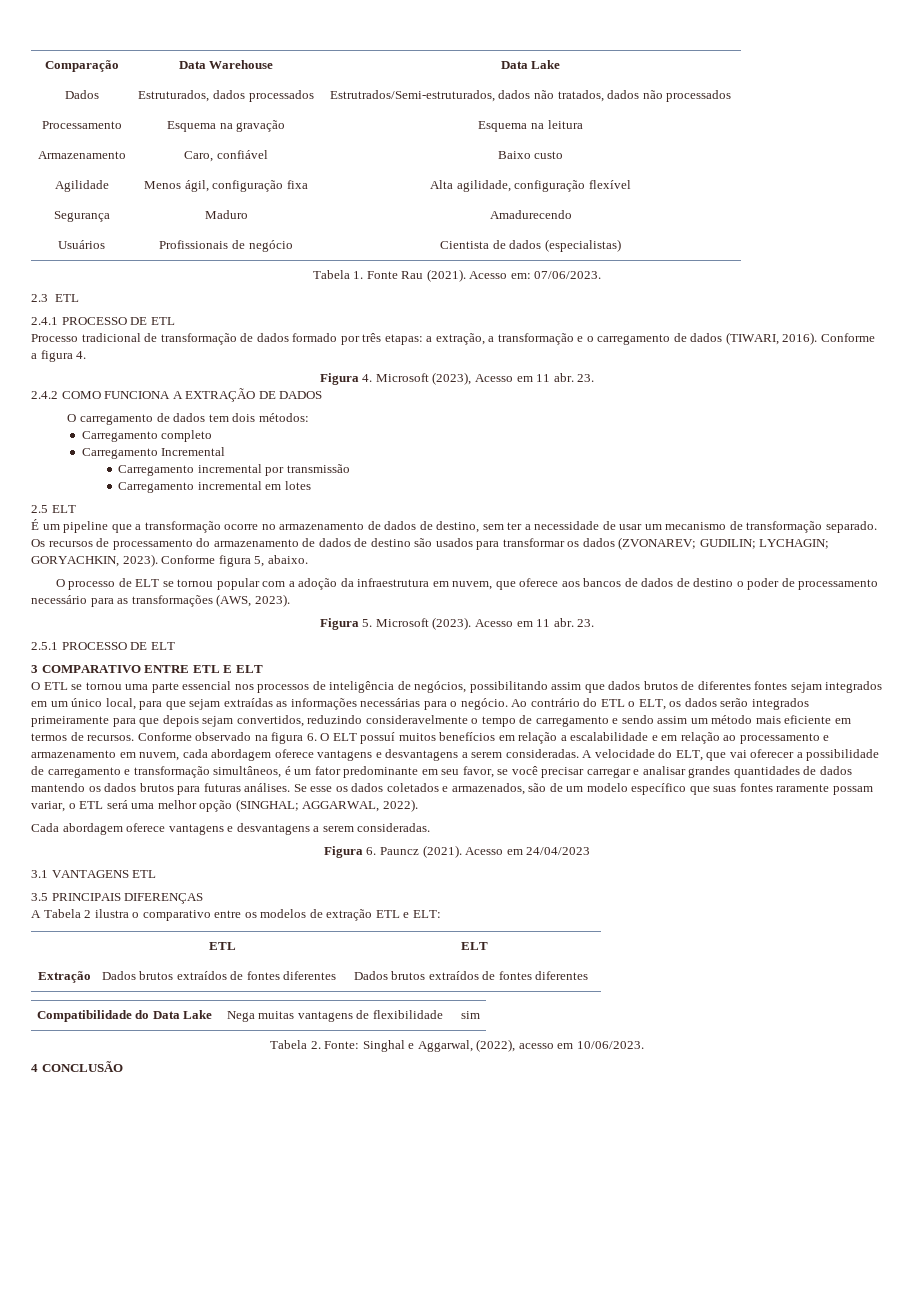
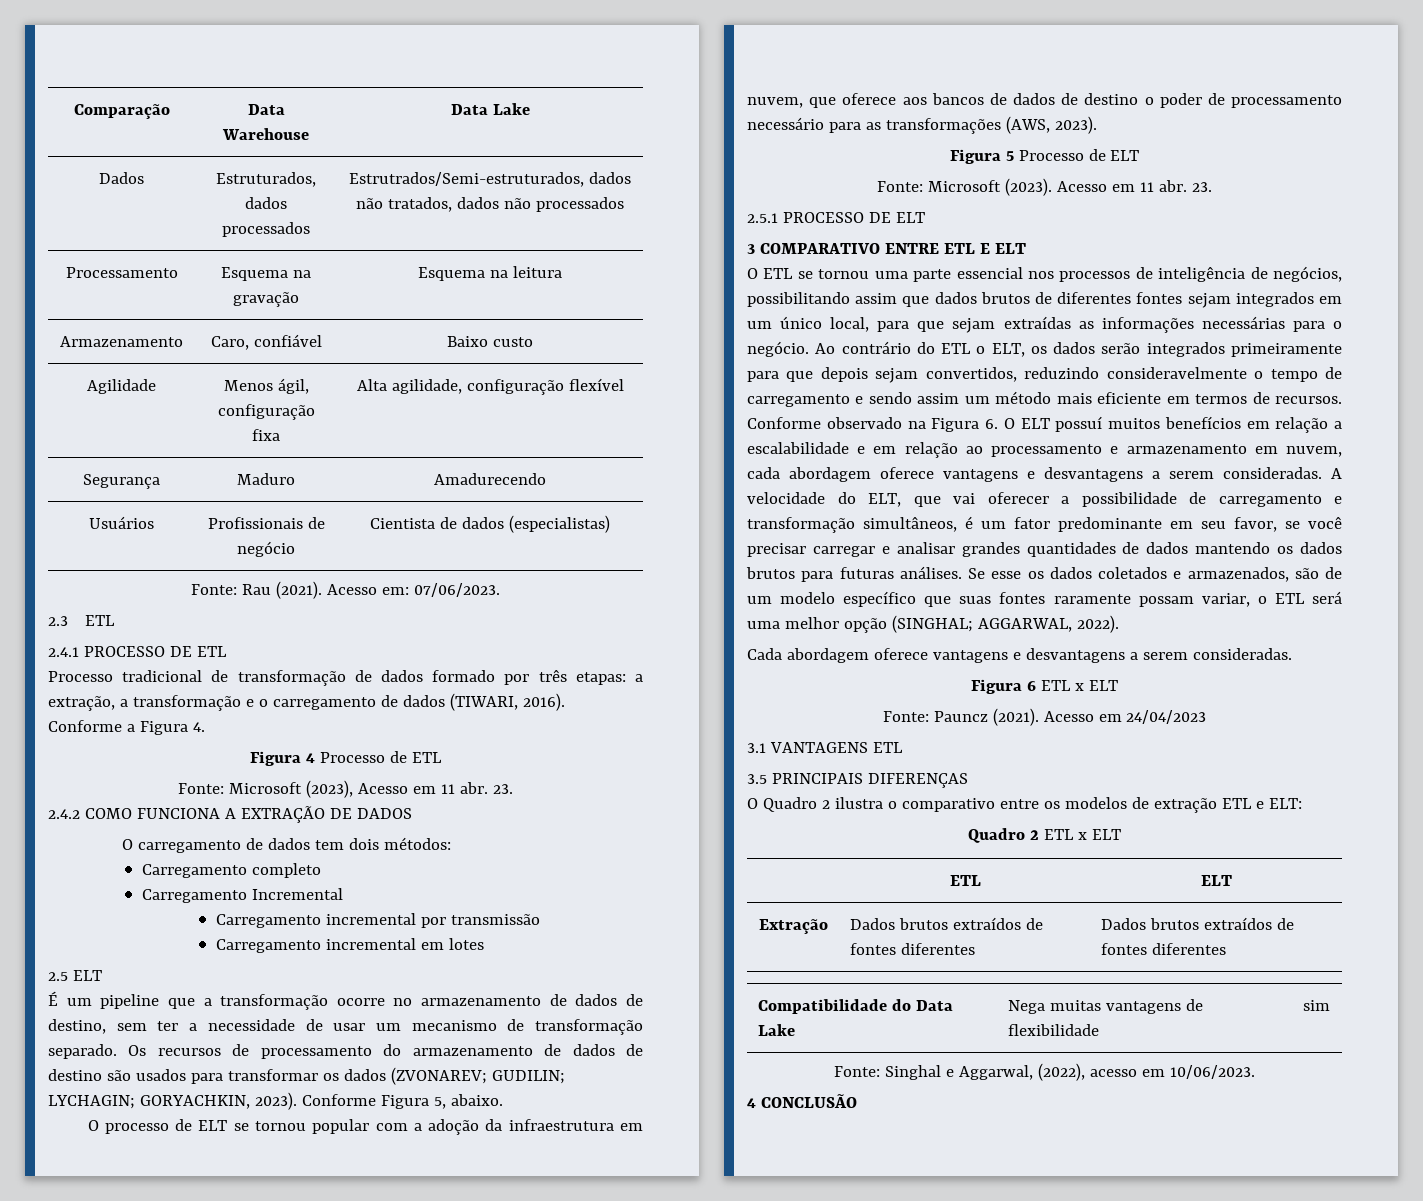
- Tabela 1. Fonte Rau (2021).
+ Fonte: Rau (2021).
- Conforme a figura 4.
+ Conforme a Figura 4.
- Figura 4. Microsoft (2023), Acesso em 11 abr.
+ Figura 4 Processo de ETL
+ Fonte: Microsoft (2023), Acesso em 11 abr.
- Conforme figura 5, abaixo.
+ Conforme Figura 5, abaixo.
- Figura 5. Microsoft (2023).
+ Figura 5 Processo de ELT
+ Fonte: Microsoft (2023).
- Conforme observado na figura 6. O ELT possuí muitos benefícios em relação a escalabilidade e em relação ao processamento e armazenamento em nuvem, cada abordagem oferece vantagens e desvantagens a serem consideradas.
+ Conforme observado na Figura 6. O ELT possuí muitos benefícios em relação a escalabilidade e em relação ao processamento e armazenamento em nuvem, cada abordagem oferece vantagens e desvantagens a serem consideradas.
- Figura 6. Pauncz (2021).
+ Figura 6 ETL x ELT
+ Fonte: Pauncz (2021).
- A Tabela 2 ilustra o comparativo entre os modelos de extração ETL e ELT:
+ O Quadro 2 ilustra o comparativo entre os modelos de extração ETL e ELT:
+ Quadro 2 ETL x ELT
- Tabela 2. Fonte: Singhal e Aggarwal, (2022), acesso em 10/06/2023.
+ Fonte: Singhal e Aggarwal, (2022), acesso em 10/06/2023.

